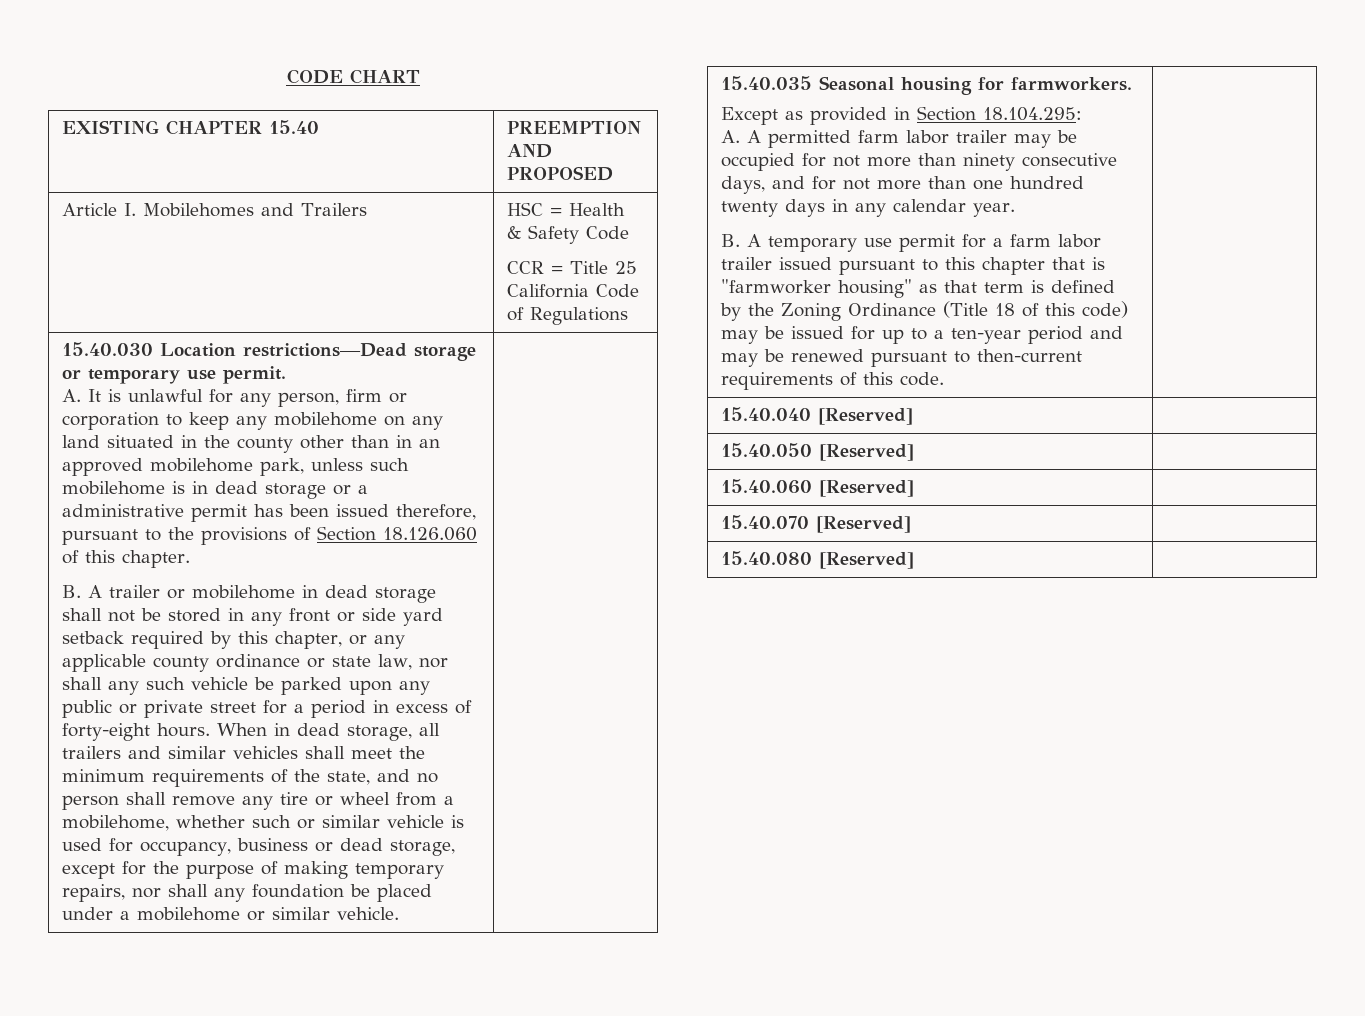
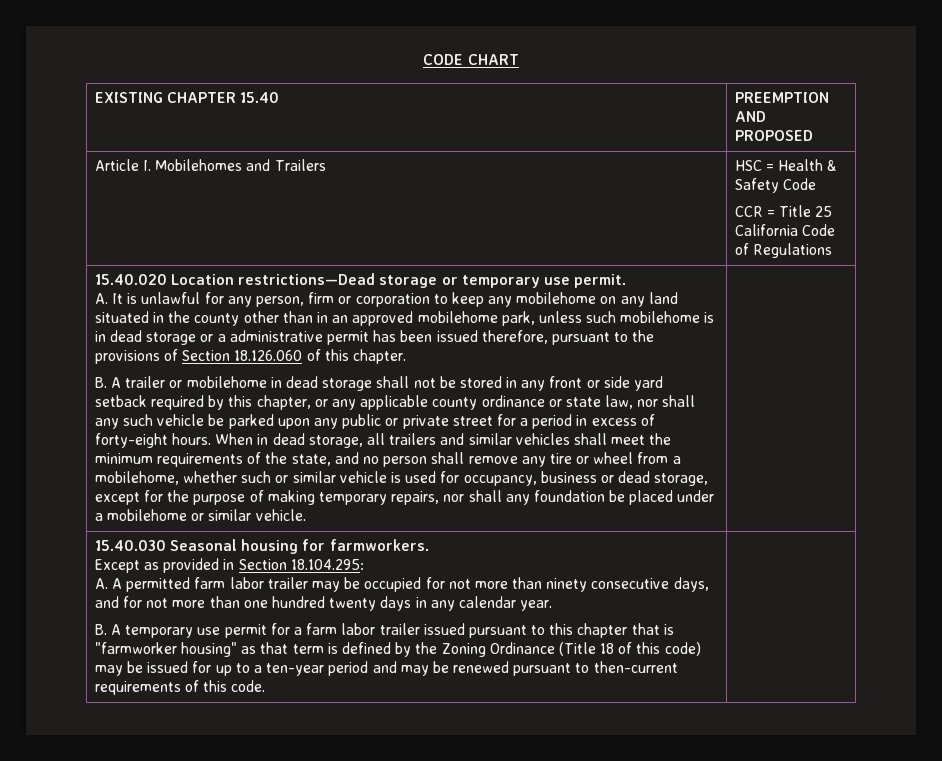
- 15.40.030 Location restrictions—Dead storage or temporary use permit.
+ 15.40.020 Location restrictions—Dead storage or temporary use permit.
- 15.40.035 Seasonal housing for farmworkers.
+ 15.40.030 Seasonal housing for farmworkers.
- 15.40.040 [Reserved] |
- 15.40.050 [Reserved] |
- 15.40.060 [Reserved] |
- 15.40.070 [Reserved] |
- 15.40.080 [Reserved] |

